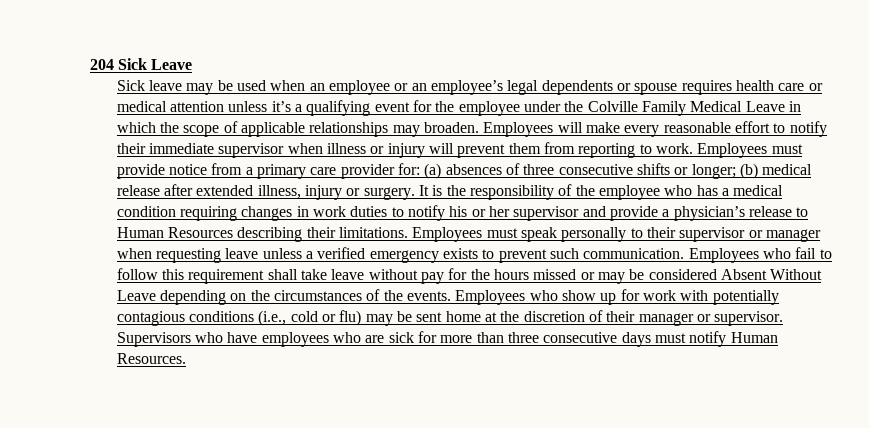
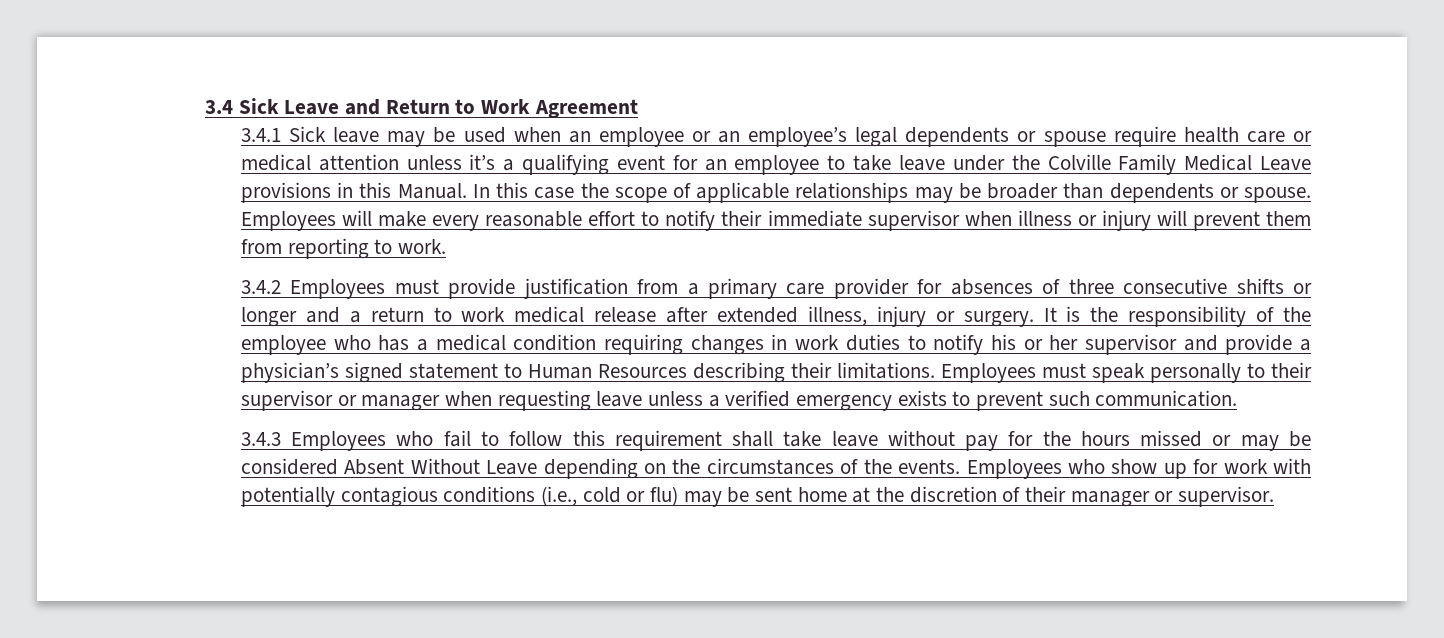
- 204 Sick Leave
- Sick leave may be used when an employee or an employee’s legal dependents or spouse requires health care or medical attention unless it’s a qualifying event for the employee under the Colville Family Medical Leave in which the scope of applicable relationships may broaden.
+ 3.4 Sick Leave and Return to Work Agreement
+ 3.4.1 Sick leave may be used when an employee or an employee’s legal dependents or spouse require health care or medical attention unless it’s a qualifying event for an employee to take leave under the Colville Family Medical Leave provisions in this Manual. In this case the scope of applicable relationships may be broader than dependents or spouse.
- Employees will make every reasonable effort to notify their immediate supervisor when illness or injury will prevent them from reporting to work. Employees must provide notice from a primary care provider for: (a) absences of three consecutive shifts or longer; (b) medical release after extended illness, injury or surgery.
+ Employees will make every reasonable effort to notify their immediate supervisor when illness or injury will prevent them from reporting to work.
+ 3.4.2 Employees must provide justification from a primary care provider for absences of three consecutive shifts or longer and a return to work medical release after extended illness, injury or surgery.
- It is the responsibility of the employee who has a medical condition requiring changes in work duties to notify his or her supervisor and provide a physician’s release to Human Resources describing their limitations.
+ It is the responsibility of the employee who has a medical condition requiring changes in work duties to notify his or her supervisor and provide a physician’s signed statement to Human Resources describing their limitations.
- Employees must speak personally to their supervisor or manager when requesting leave unless a verified emergency exists to prevent such communication. Employees who fail to follow this requirement shall take leave without pay for the hours missed or may be considered Absent Without Leave depending on the circumstances of the events.
+ Employees must speak personally to their supervisor or manager when requesting leave unless a verified emergency exists to prevent such communication.
+ 3.4.3 Employees who fail to follow this requirement shall take leave without pay for the hours missed or may be considered Absent Without Leave depending on the circumstances of the events.
- Supervisors who have employees who are sick for more than three consecutive days must notify Human Resources.

